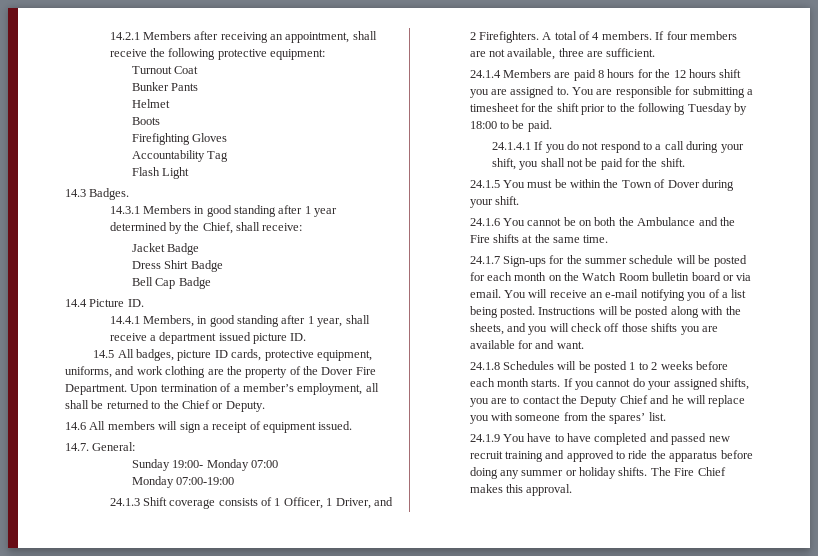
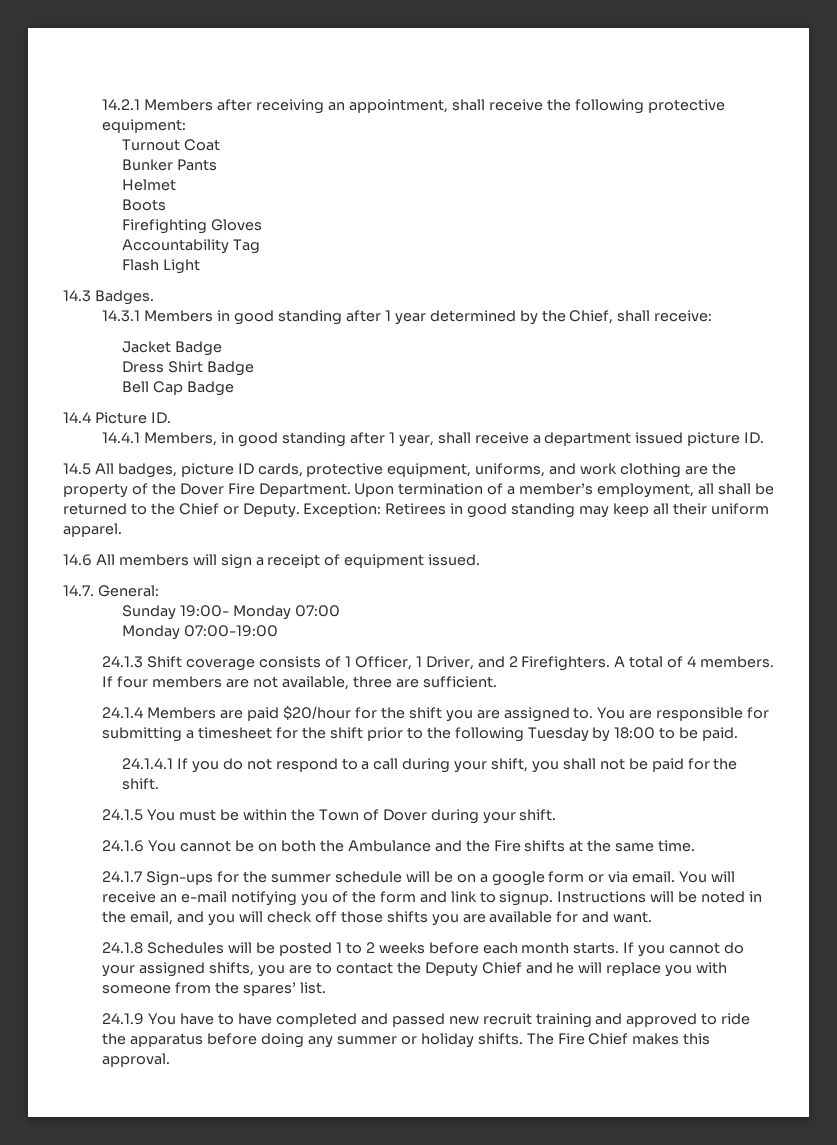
+ Exception: Retirees in good standing may keep all their uniform apparel.
- 24.1.4 Members are paid 8 hours for the 12 hours shift you are assigned to.
+ 24.1.4 Members are paid $20/hour for the shift you are assigned to.
- 24.1.7 Sign-ups for the summer schedule will be posted for each month on the Watch Room bulletin board or via email.
+ 24.1.7 Sign-ups for the summer schedule will be on a google form or via email.
- You will receive an e-mail notifying you of a list being posted. Instructions will be posted along with the sheets, and you will check off those shifts you are available for and want.
+ You will receive an e-mail notifying you of the form and link to signup. Instructions will be noted in the email, and you will check off those shifts you are available for and want.

